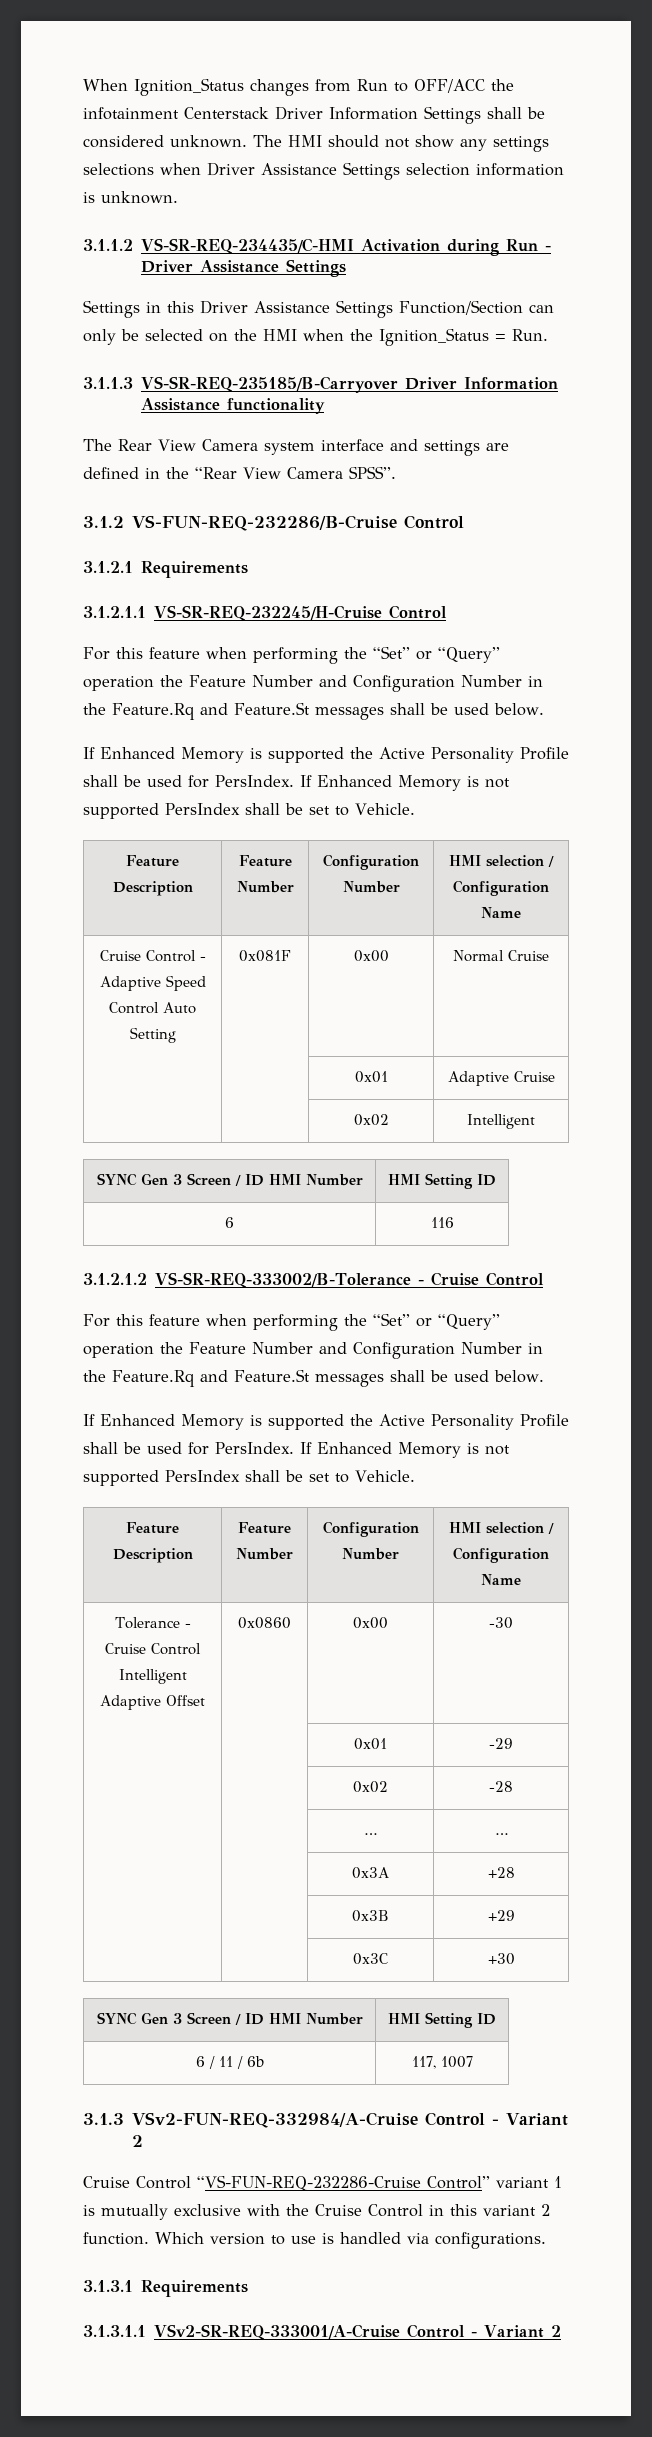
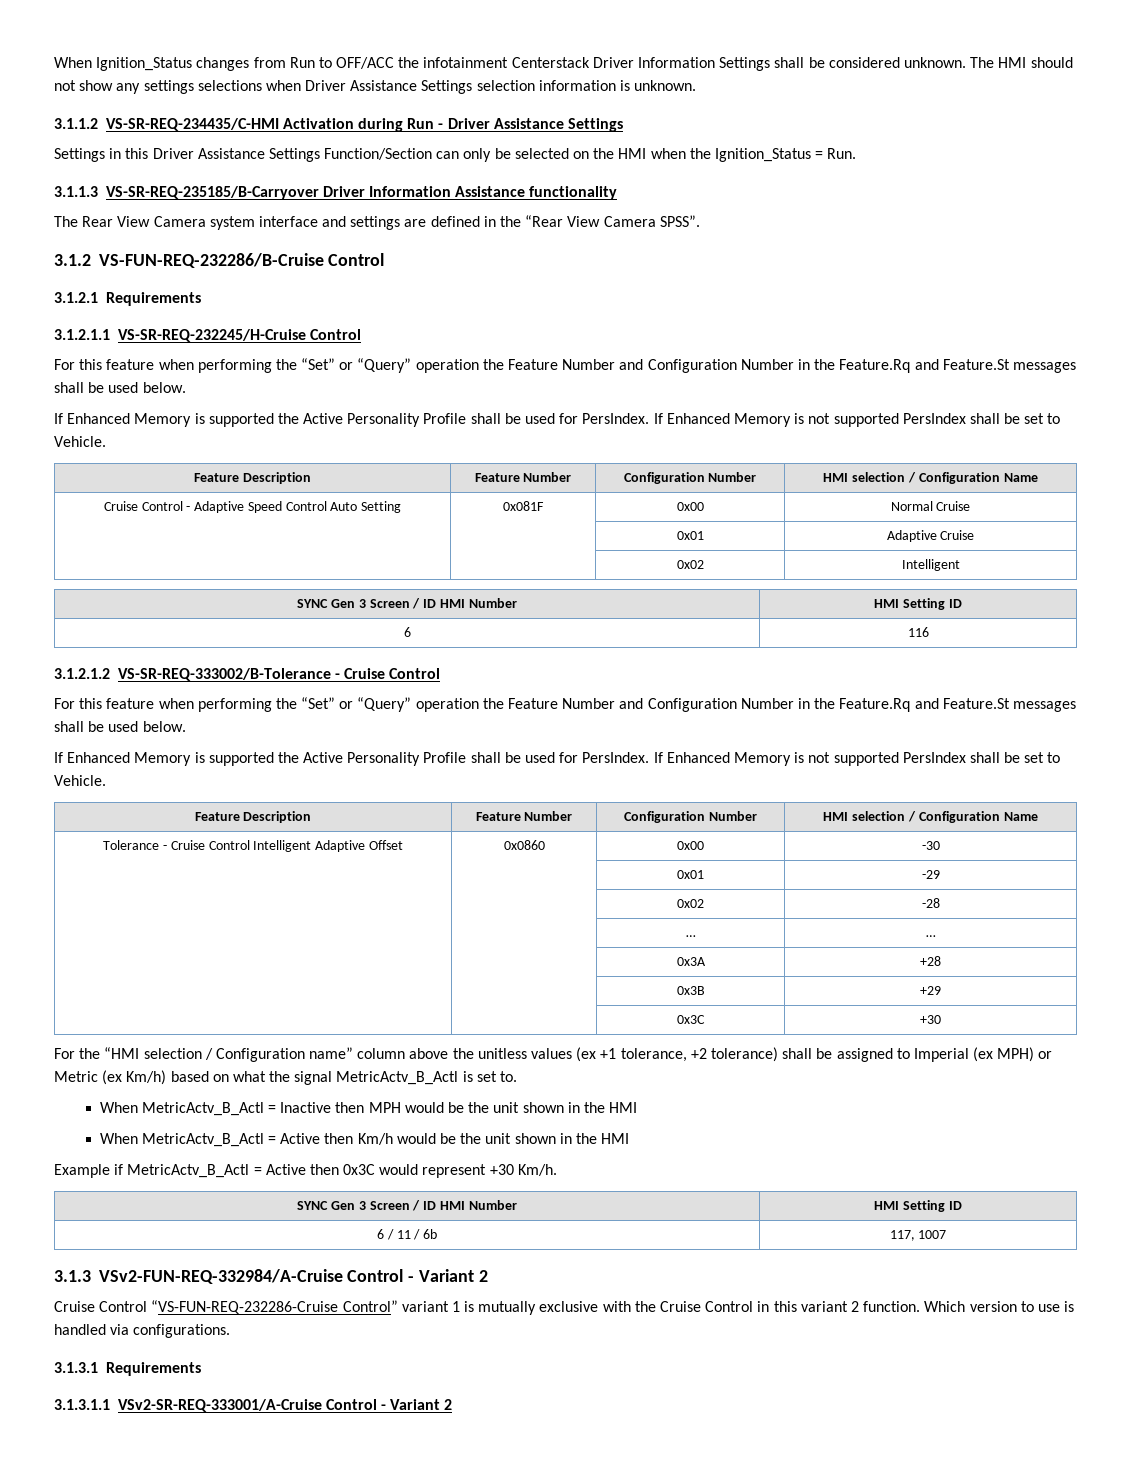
+ For the “HMI selection / Configuration name” column above the unitless values (ex +1 tolerance, +2 tolerance) shall be assigned to Imperial (ex MPH) or Metric (ex Km/h) based on what the signal MetricActv_B_Actl is set to.
+ When MetricActv_B_Actl = Inactive then MPH would be the unit shown in the HMI
+ When MetricActv_B_Actl = Active then Km/h would be the unit shown in the HMI
+ Example if MetricActv_B_Actl = Active then 0x3C would represent +30 Km/h.

